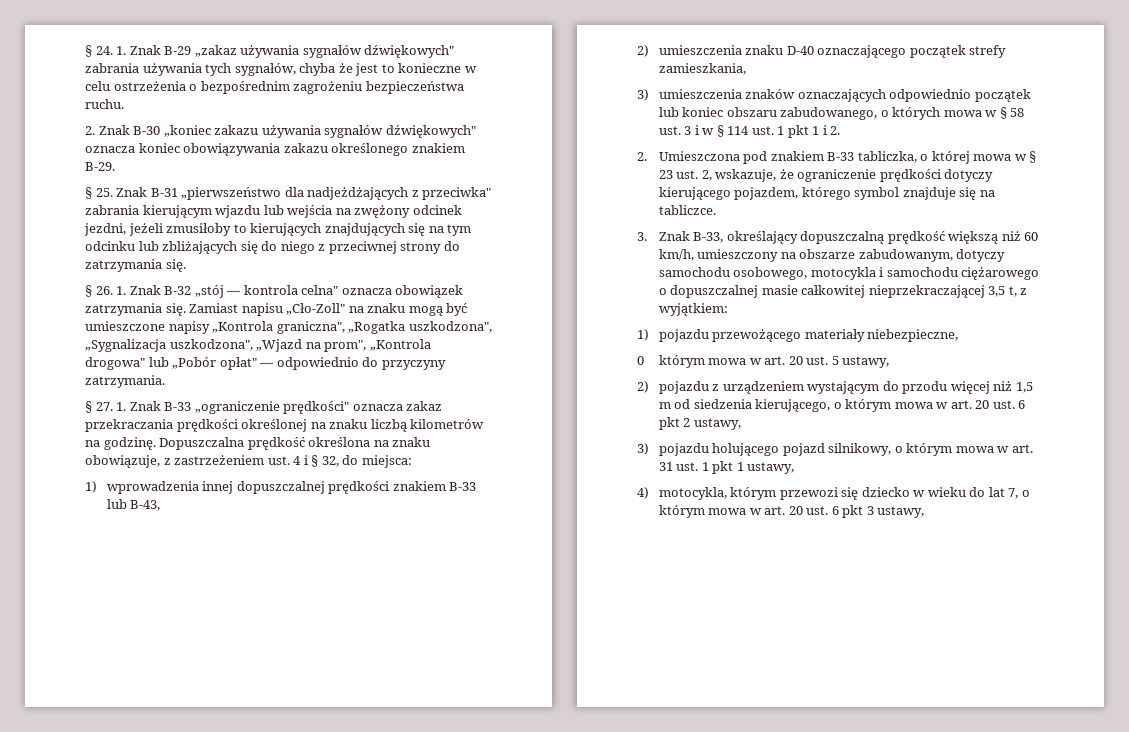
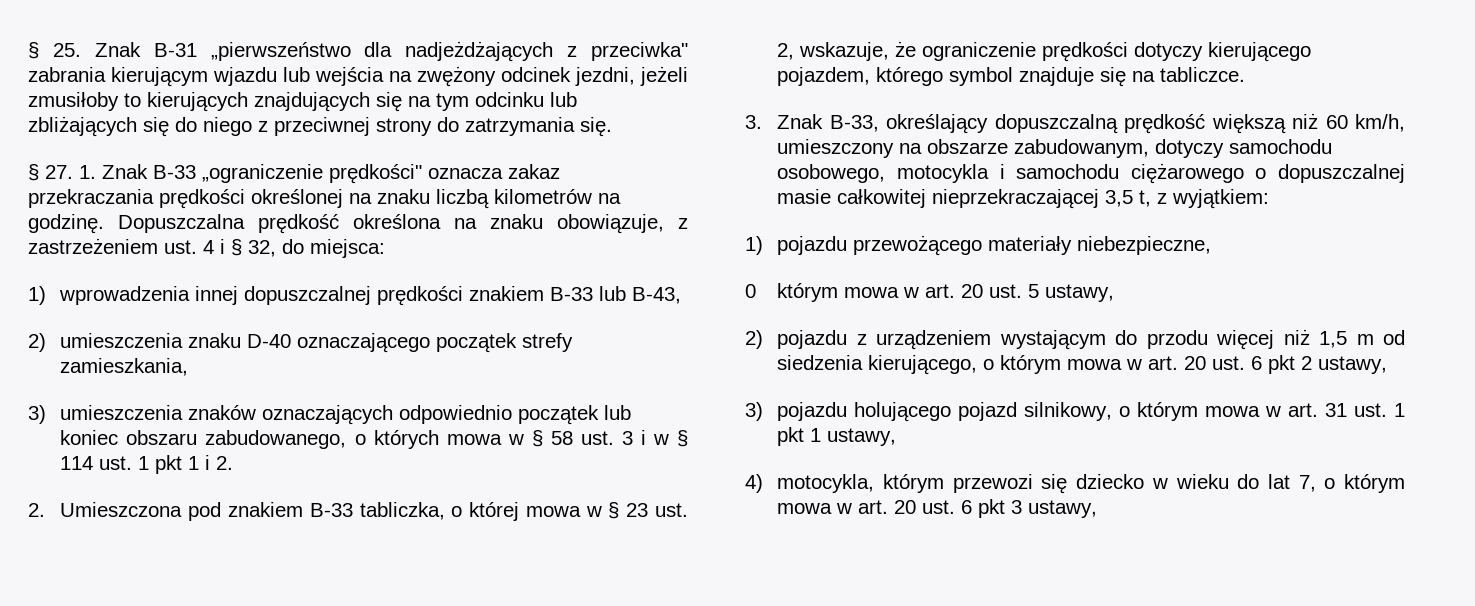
- § 24. 1. Znak B-29 „zakaz używania sygnałów dźwiękowych" zabrania używania tych sygnałów, chyba że jest to konieczne w celu ostrzeżenia o bezpośrednim zagrożeniu bezpieczeństwa ruchu.
- 2. Znak B-30 „koniec zakazu używania sygnałów dźwiękowych" oznacza koniec obowiązywania zakazu określonego znakiem B-29.
- § 26. 1. Znak B-32 „stój — kontrola celna" oznacza obowiązek zatrzymania się. Zamiast napisu „Cło-Zoll" na znaku mogą być umieszczone napisy „Kontrola graniczna", „Rogatka uszkodzona", „Sygnalizacja uszkodzona", „Wjazd na prom", „Kontrola drogowa" lub „Pobór opłat" — odpowiednio do przyczyny zatrzymania.

